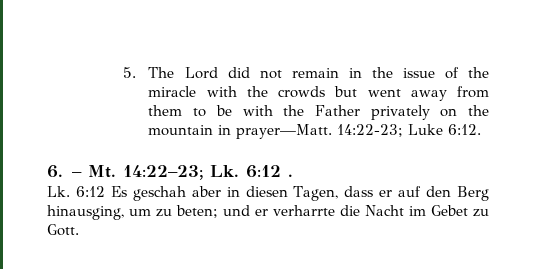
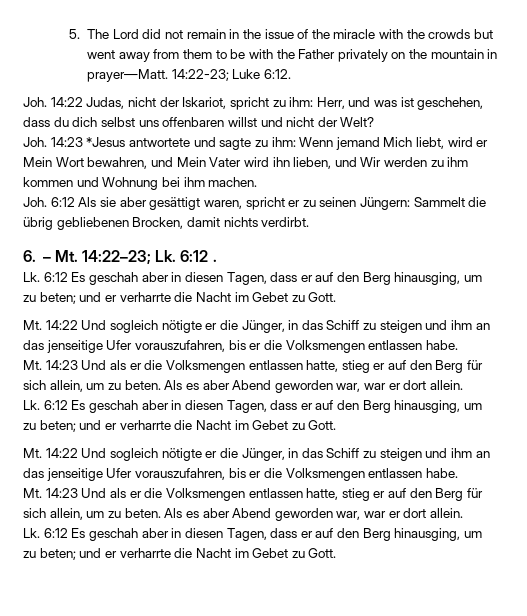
+ Joh. 14:22 Judas, nicht der Iskariot, spricht zu ihm: Herr, und was ist geschehen, dass du dich selbst uns offenbaren willst und nicht der Welt?
+ Joh. 14:23 *Jesus antwortete und sagte zu ihm: Wenn jemand Mich liebt, wird er Mein Wort bewahren, und Mein Vater wird ihn lieben, und Wir werden zu ihm kommen und Wohnung bei ihm machen.
+ Joh. 6:12 Als sie aber gesättigt waren, spricht er zu seinen Jüngern: Sammelt die übrig gebliebenen Brocken, damit nichts verdirbt.
  6. – Mt. 14:22–23; Lk. 6:12 .
+ Lk. 6:12 Es geschah aber in diesen Tagen, dass er auf den Berg hinausging, um zu beten; und er verharrte die Nacht im Gebet zu Gott.
+ Mt. 14:22 Und sogleich nötigte er die Jünger, in das Schiff zu steigen und ihm an das jenseitige Ufer vorauszufahren, bis er die Volksmengen entlassen habe.
+ Mt. 14:23 Und als er die Volksmengen entlassen hatte, stieg er auf den Berg für sich allein, um zu beten. Als es aber Abend geworden war, war er dort allein.
+ Lk. 6:12 Es geschah aber in diesen Tagen, dass er auf den Berg hinausging, um zu beten; und er verharrte die Nacht im Gebet zu Gott.
+ Mt. 14:22 Und sogleich nötigte er die Jünger, in das Schiff zu steigen und ihm an das jenseitige Ufer vorauszufahren, bis er die Volksmengen entlassen habe.
+ Mt. 14:23 Und als er die Volksmengen entlassen hatte, stieg er auf den Berg für sich allein, um zu beten. Als es aber Abend geworden war, war er dort allein.

